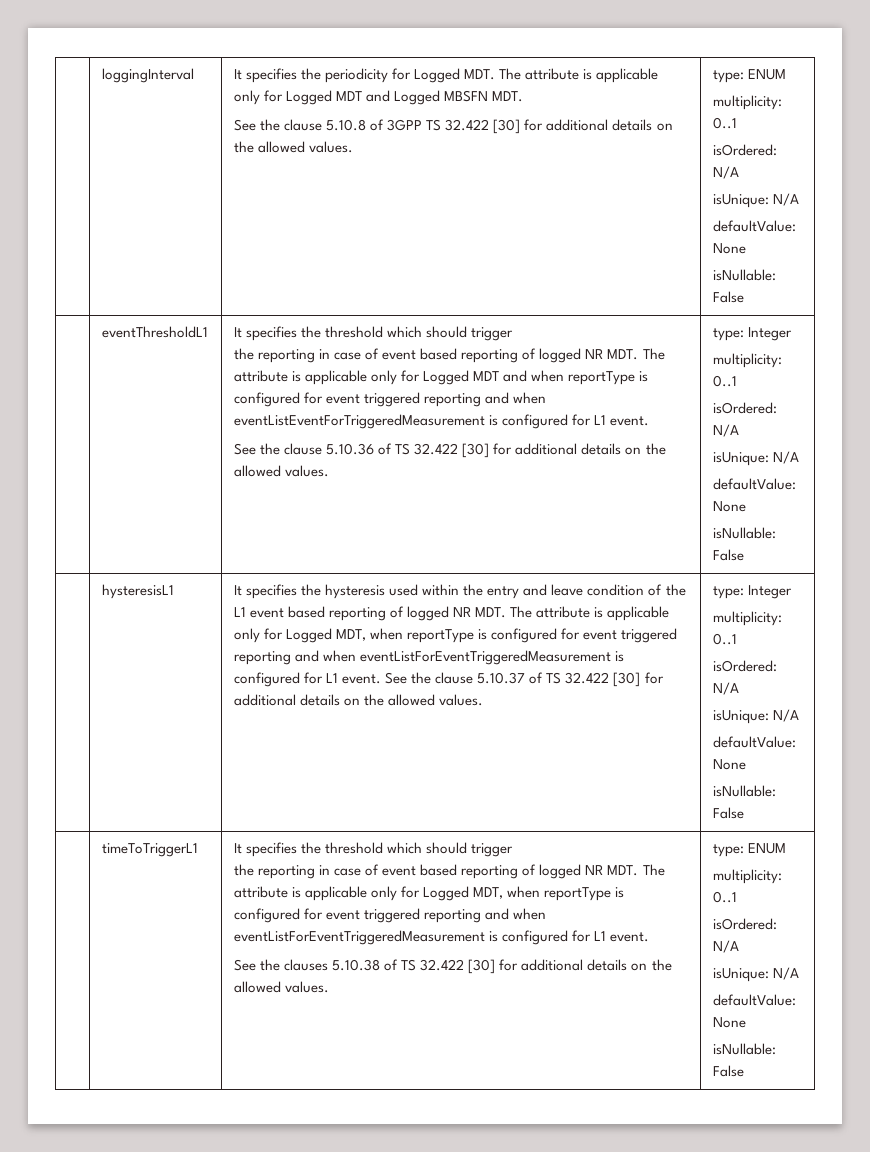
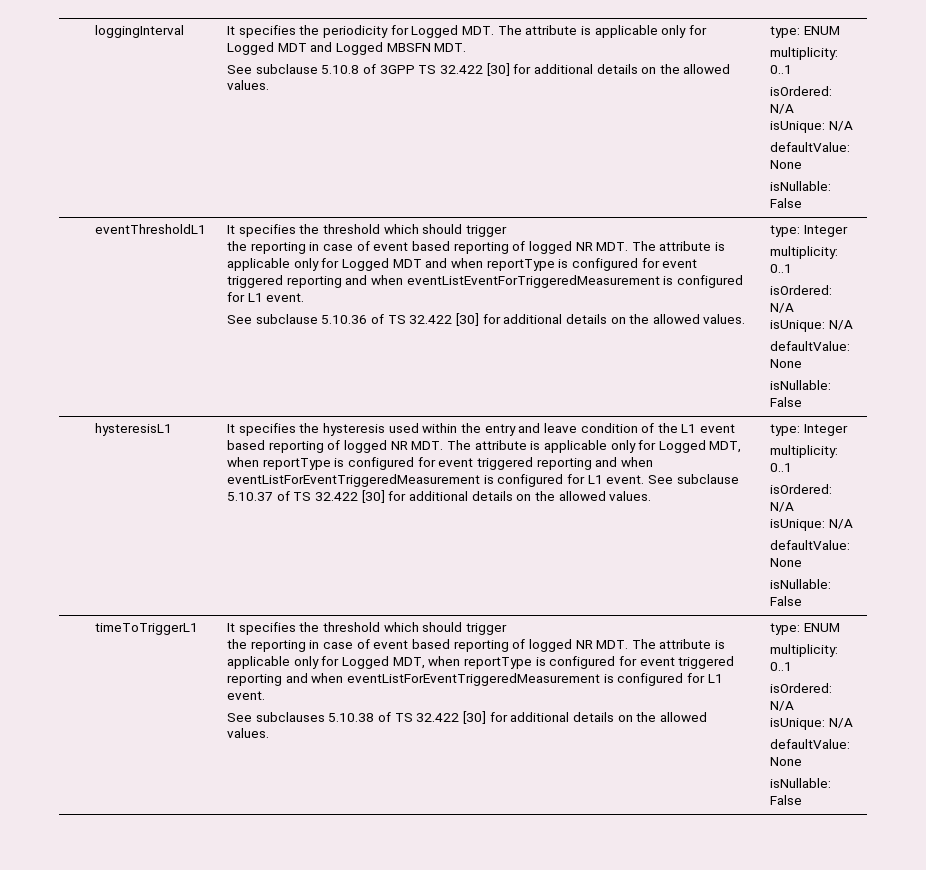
- See the clause 5.10.8 of 3GPP TS 32.422 [30] for additional details on the allowed values.
+ See subclause 5.10.8 of 3GPP TS 32.422 [30] for additional details on the allowed values.
- See the clause 5.10.36 of TS 32.422 [30] for additional details on the allowed values.
+ See subclause 5.10.36 of TS 32.422 [30] for additional details on the allowed values.
- See the clause 5.10.37 of TS 32.422 [30] for additional details on the allowed values.
+ See subclause 5.10.37 of TS 32.422 [30] for additional details on the allowed values.
- See the clauses 5.10.38 of TS 32.422 [30] for additional details on the allowed values.
+ See subclauses 5.10.38 of TS 32.422 [30] for additional details on the allowed values.

